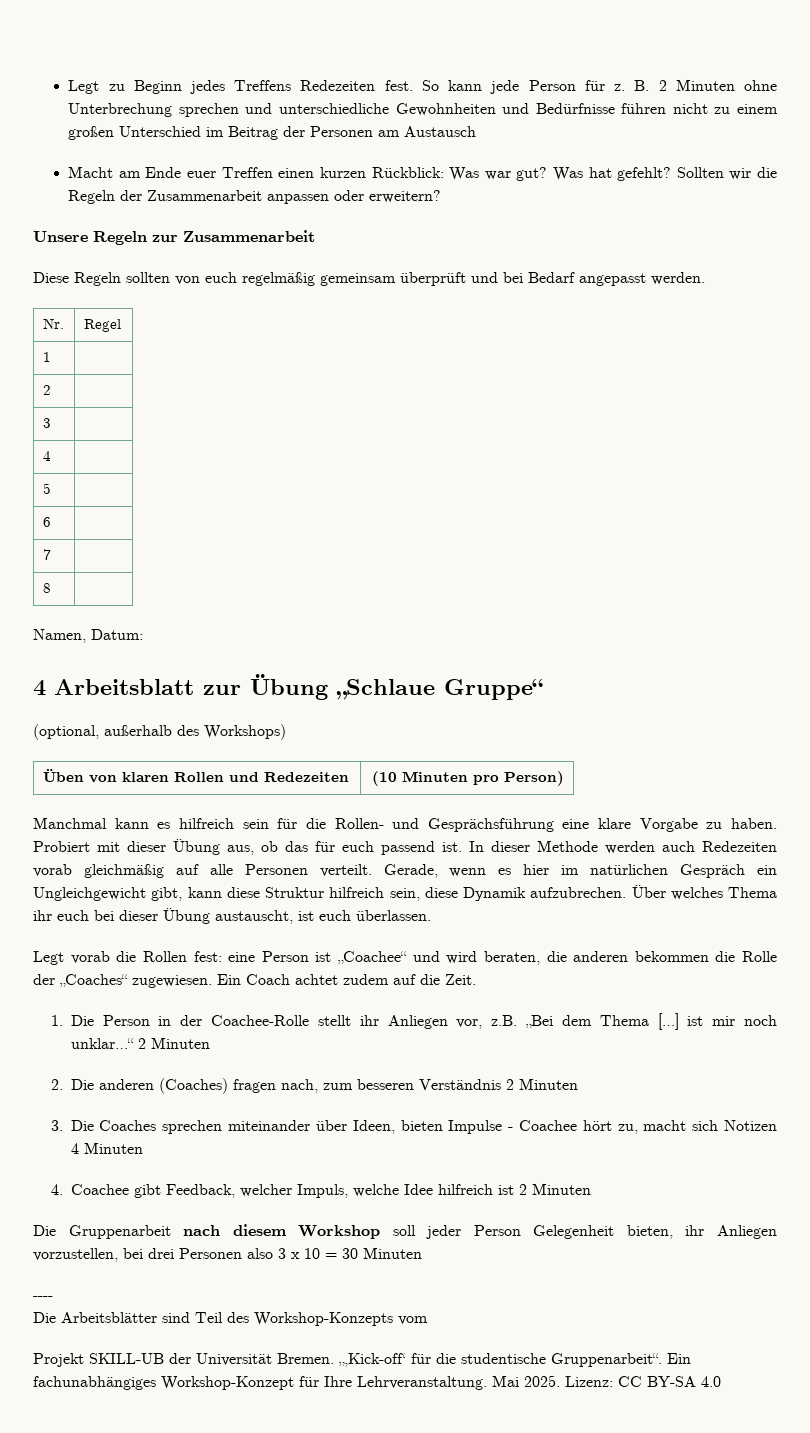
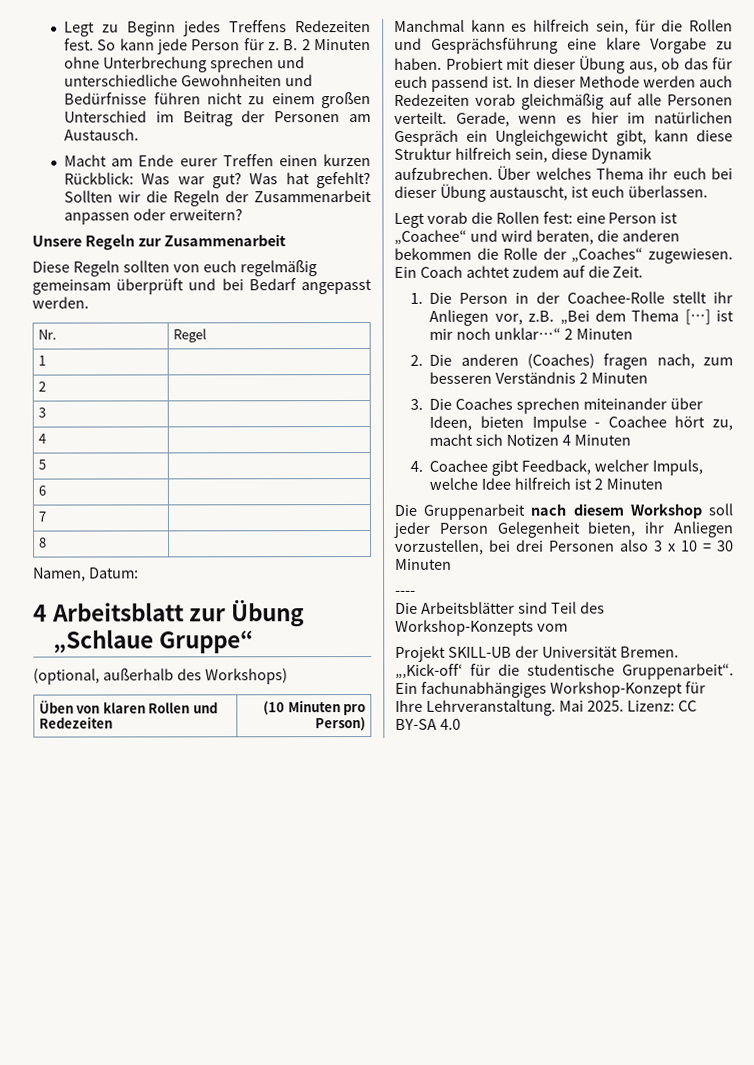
- B. 2 Minuten ohne Unterbrechung sprechen und unterschiedliche Gewohnheiten und Bedürfnisse führen nicht zu einem großen Unterschied im Beitrag der Personen am Austausch
+ B. 2 Minuten ohne Unterbrechung sprechen und unterschiedliche Gewohnheiten und Bedürfnisse führen nicht zu einem großen Unterschied im Beitrag der Personen am Austausch.
- Macht am Ende euer Treffen einen kurzen Rückblick: Was war gut?
+ Macht am Ende eurer Treffen einen kurzen Rückblick: Was war gut?
- Manchmal kann es hilfreich sein für die Rollen- und Gesprächsführung eine klare Vorgabe zu haben.
+ Manchmal kann es hilfreich sein, für die Rollen und Gesprächsführung eine klare Vorgabe zu haben.

